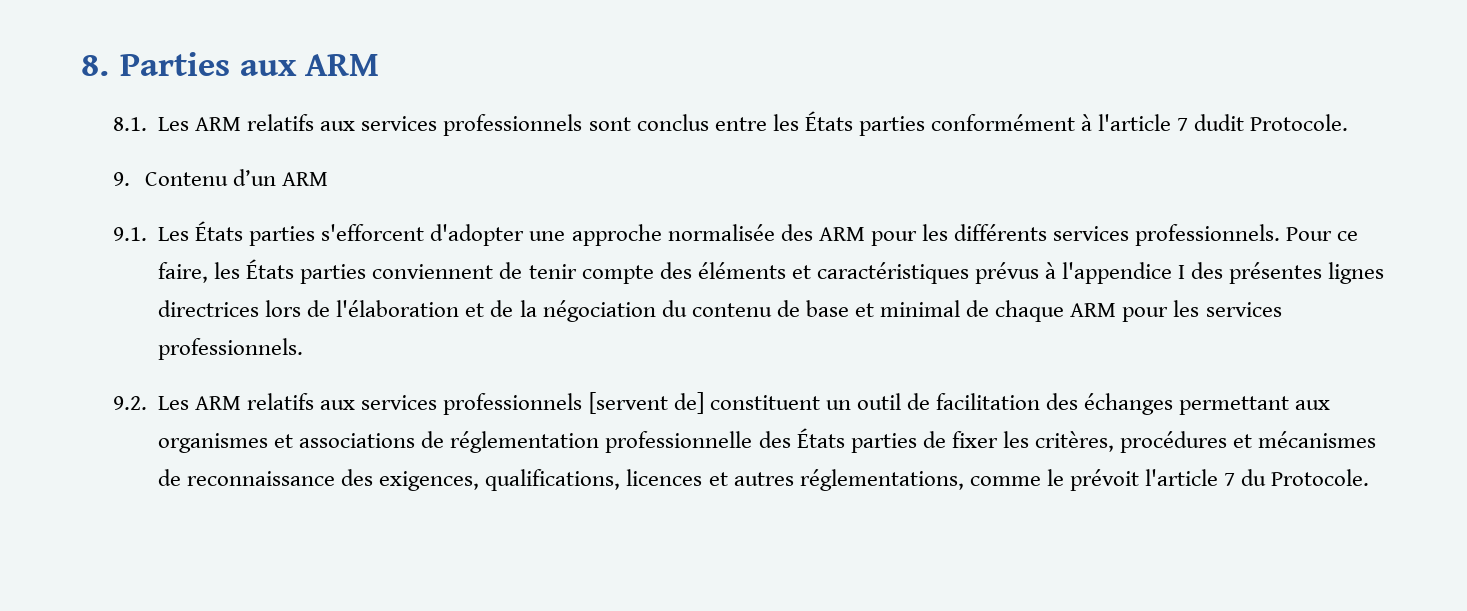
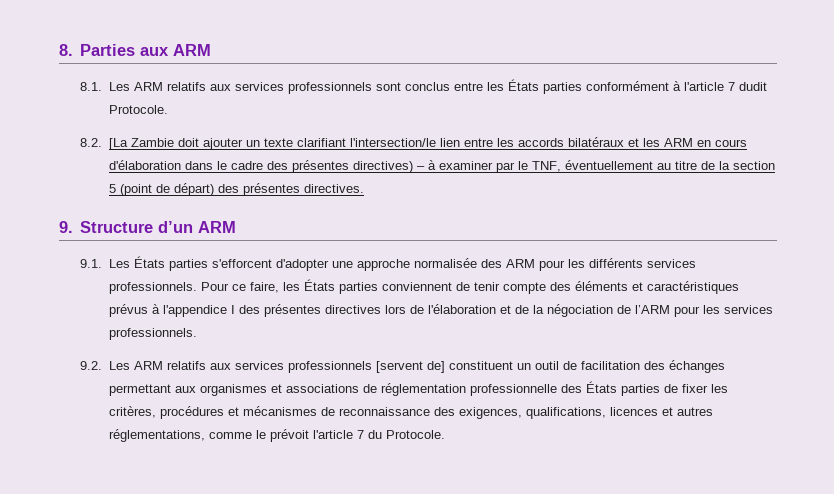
- 9. Contenu d’un ARM
+ 8.2. [La Zambie doit ajouter un texte clarifiant l'intersection/le lien entre les accords bilatéraux et les ARM en cours d'élaboration dans le cadre des présentes directives) – à examiner par le TNF, éventuellement au titre de la section 5 (point de départ) des présentes directives.
+ 9. Structure d’un ARM
- Pour ce faire, les États parties conviennent de tenir compte des éléments et caractéristiques prévus à l'appendice I des présentes lignes directrices lors de l'élaboration et de la négociation du contenu de base et minimal de chaque ARM pour les services professionnels.
+ Pour ce faire, les États parties conviennent de tenir compte des éléments et caractéristiques prévus à l'appendice I des présentes directives lors de l'élaboration et de la négociation de l’ARM pour les services professionnels.

